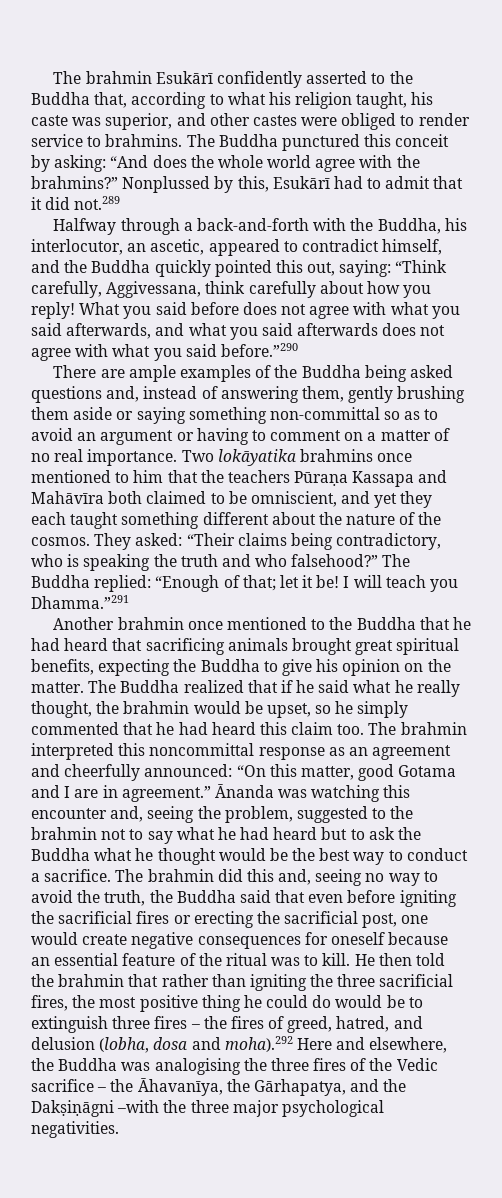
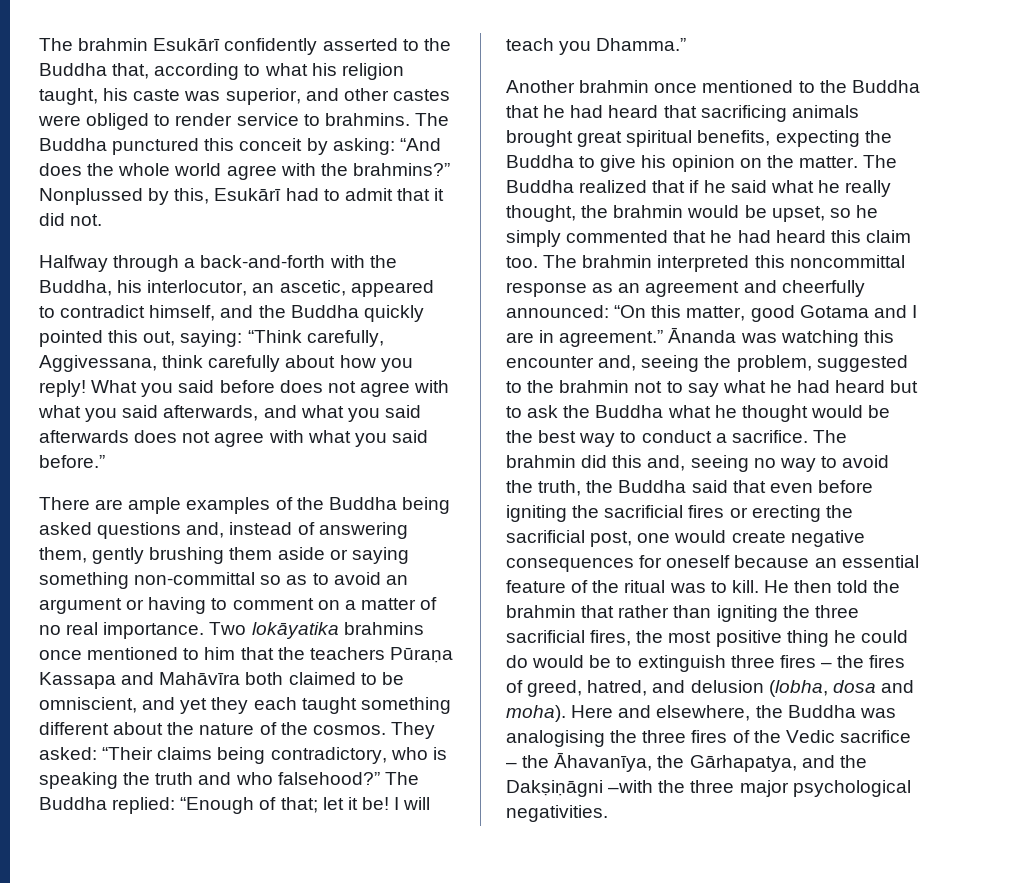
- Nonplussed by this, Esukārī had to admit that it did not.289
+ Nonplussed by this, Esukārī had to admit that it did not.
- What you said before does not agree with what you said afterwards, and what you said afterwards does not agree with what you said before.”290
+ What you said before does not agree with what you said afterwards, and what you said afterwards does not agree with what you said before.”
- I will teach you Dhamma.”291
+ I will teach you Dhamma.”
- He then told the brahmin that rather than igniting the three sacrificial fires, the most positive thing he could do would be to extinguish three fires – the fires of greed, hatred, and delusion (lobha, dosa and moha).292 Here and elsewhere, the Buddha was analogising the three fires of the Vedic sacrifice – the Āhavanīya, the Gārhapatya, and the Dakṣiṇāgni –with the three major psychological negativities.
+ He then told the brahmin that rather than igniting the three sacrificial fires, the most positive thing he could do would be to extinguish three fires – the fires of greed, hatred, and delusion (lobha, dosa and moha). Here and elsewhere, the Buddha was analogising the three fires of the Vedic sacrifice – the Āhavanīya, the Gārhapatya, and the Dakṣiṇāgni –with the three major psychological negativities.

